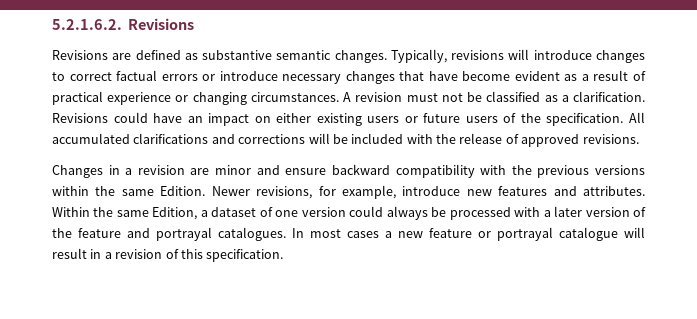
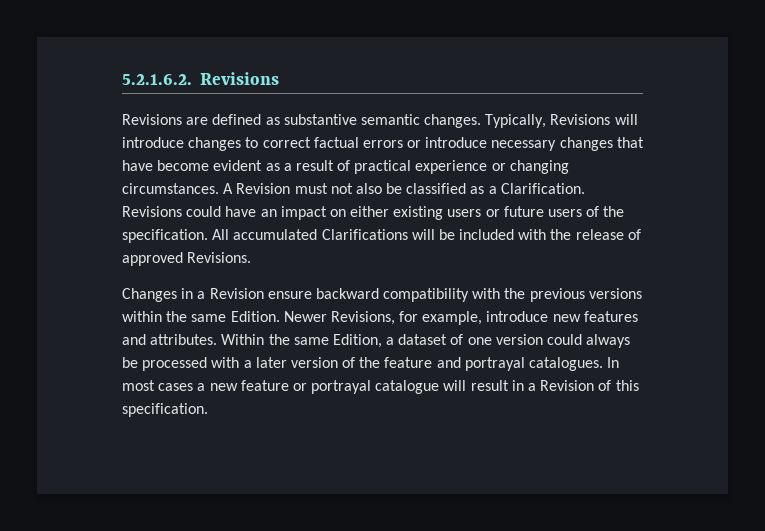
- Typically, revisions will introduce changes to correct factual errors or introduce necessary changes that have become evident as a result of practical experience or changing circumstances.
+ Typically, Revisions will introduce changes to correct factual errors or introduce necessary changes that have become evident as a result of practical experience or changing circumstances.
- A revision must not be classified as a clarification.
+ A Revision must not also be classified as a Clarification.
- All accumulated clarifications and corrections will be included with the release of approved revisions.
+ All accumulated Clarifications will be included with the release of approved Revisions.
- Changes in a revision are minor and ensure backward compatibility with the previous versions within the same Edition.
+ Changes in a Revision ensure backward compatibility with the previous versions within the same Edition.
- Newer revisions, for example, introduce new features and attributes.
+ Newer Revisions, for example, introduce new features and attributes.
- In most cases a new feature or portrayal catalogue will result in a revision of this specification.
+ In most cases a new feature or portrayal catalogue will result in a Revision of this specification.

